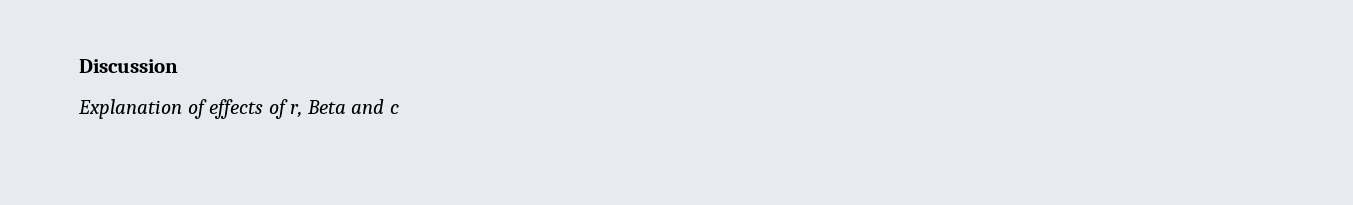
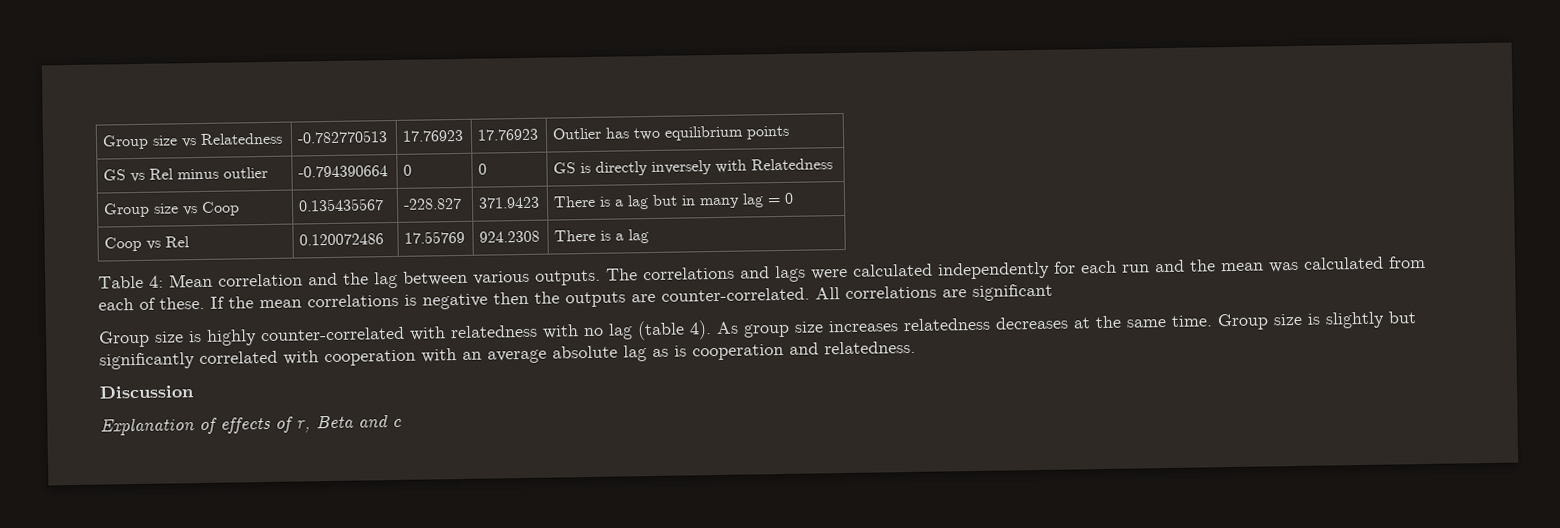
+ Group size vs Relatedness | -0.782770513 | 17.76923 | 17.76923 | Outlier has two equilibrium points
+ GS vs Rel minus outlier | -0.794390664 | 0 | 0 | GS is directly inversely with Relatedness
+ Group size vs Coop | 0.135435567 | -228.827 | 371.9423 | There is a lag but in many lag = 0
+ Coop vs Rel | 0.120072486 | 17.55769 | 924.2308 | There is a lag
+ Table 4: Mean correlation and the lag between various outputs. The correlations and lags were calculated independently for each run and the mean was calculated from each of these. If the mean correlations is negative then the outputs are counter-correlated. All correlations are significant
+ Group size is highly counter-correlated with relatedness with no lag (table 4). As group size increases relatedness decreases at the same time. Group size is slightly but significantly correlated with cooperation with an average absolute lag as is cooperation and relatedness.

